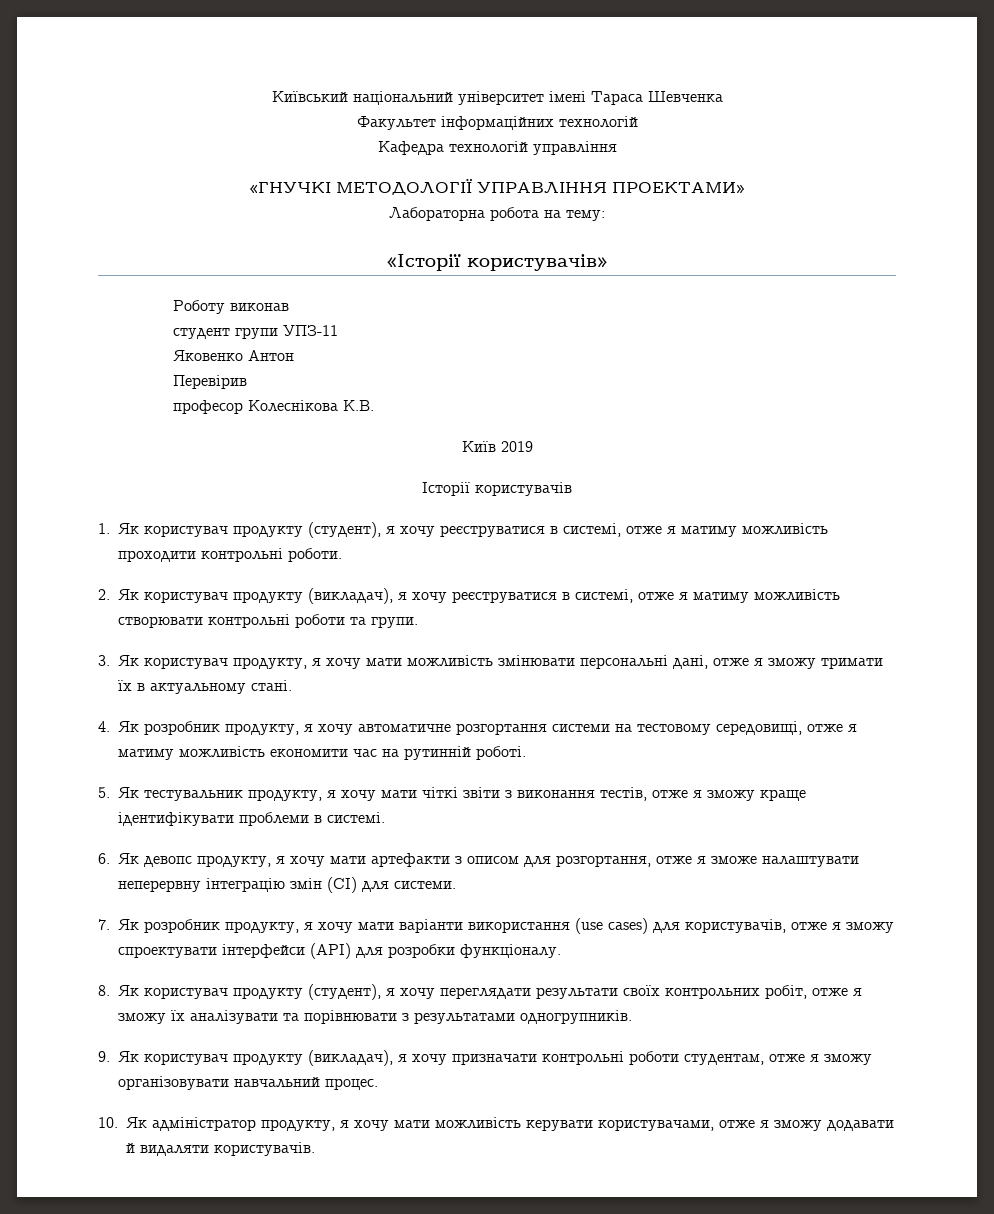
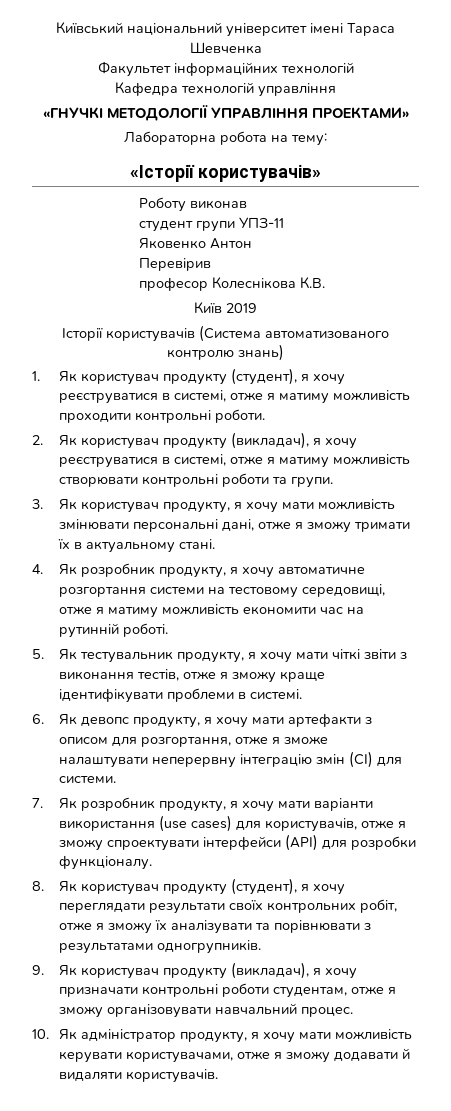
- Історії користувачів
+ Історії користувачів (Система автоматизованого контролю знань)

